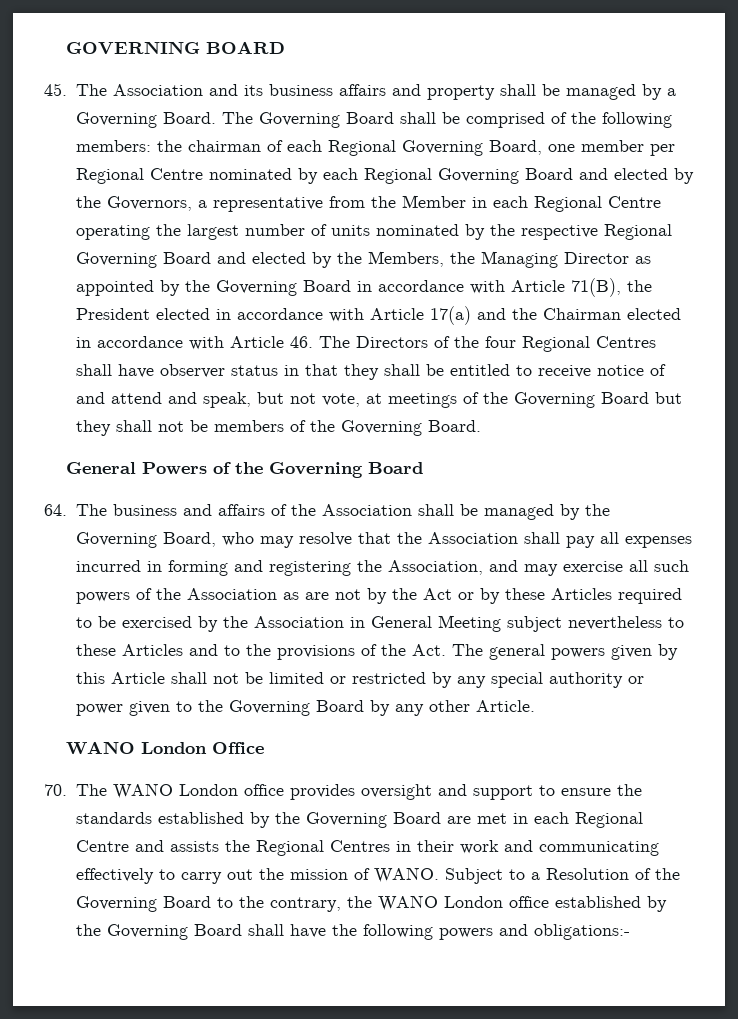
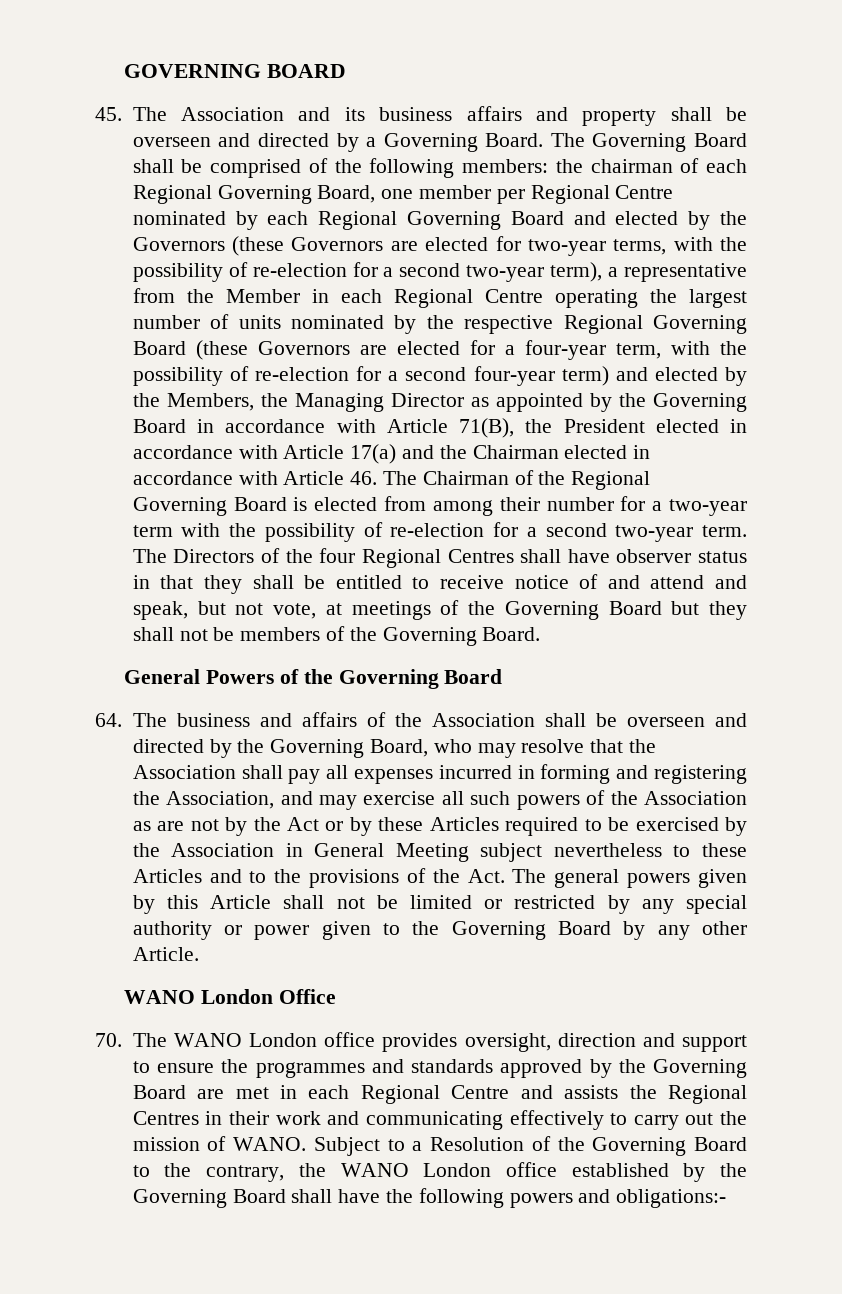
- 45. The Association and its business affairs and property shall be managed by a Governing Board.
+ 45. The Association and its business affairs and property shall be overseen and directed by a Governing Board.
- the chairman of each Regional Governing Board, one member per Regional Centre nominated by each Regional Governing Board and elected by the Governors, a representative from the Member in each Regional Centre operating the largest number of units nominated by the respective Regional Governing Board and elected by the Members, the Managing Director as appointed by the Governing Board in accordance with Article 71(B), the President elected in accordance with Article 17(a) and the Chairman elected in accordance with Article 46. The Directors of the four Regional Centres shall have observer status in that they shall be entitled to receive notice of and attend and speak, but not vote, at meetings of the Governing Board but they shall not be members of the Governing Board.
+ the chairman of each Regional Governing Board, one member per Regional Centre nominated by each Regional Governing Board and elected by the Governors (these Governors are elected for two-year terms, with the possibility of re-election for a second two-year term), a representative from the Member in each Regional Centre operating the largest number of units nominated by the respective Regional Governing Board (these Governors are elected for a four-year term, with the possibility of re-election for a second four-year term) and elected by the Members, the Managing Director as appointed by the Governing Board in accordance with Article 71(B), the President elected in accordance with Article 17(a) and the Chairman elected in accordance with Article 46. The Chairman of the Regional Governing Board is elected from among their number for a two-year term with the possibility of re-election for a second two-year term. The Directors of the four Regional Centres shall have observer status in that they shall be entitled to receive notice of and attend and speak, but not vote, at meetings of the Governing Board but they shall not be members of the Governing Board.
- 64. The business and affairs of the Association shall be managed by the Governing Board, who may resolve that the Association shall pay all expenses incurred in forming and registering the Association, and may exercise all such powers of the Association as are not by the Act or by these Articles required to be exercised by the Association in General Meeting subject nevertheless to these Articles and to the provisions of the Act. The general powers given by this Article shall not be limited or restricted by any special authority or power given to the Governing Board by any other Article.
+ 64. The business and affairs of the Association shall be overseen and directed by the Governing Board, who may resolve that the Association shall pay all expenses incurred in forming and registering the Association, and may exercise all such powers of the Association as are not by the Act or by these Articles required to be exercised by the Association in General Meeting subject nevertheless to these Articles and to the provisions of the Act. The general powers given by this Article shall not be limited or restricted by any special authority or power given to the Governing Board by any other Article.
- 70. The WANO London office provides oversight and support to ensure the standards established by the Governing Board are met in each Regional Centre and assists the Regional Centres in their work and communicating effectively to carry out the mission of WANO.
+ 70. The WANO London office provides oversight, direction and support to ensure the programmes and standards approved by the Governing Board are met in each Regional Centre and assists the Regional Centres in their work and communicating effectively to carry out the mission of WANO.

